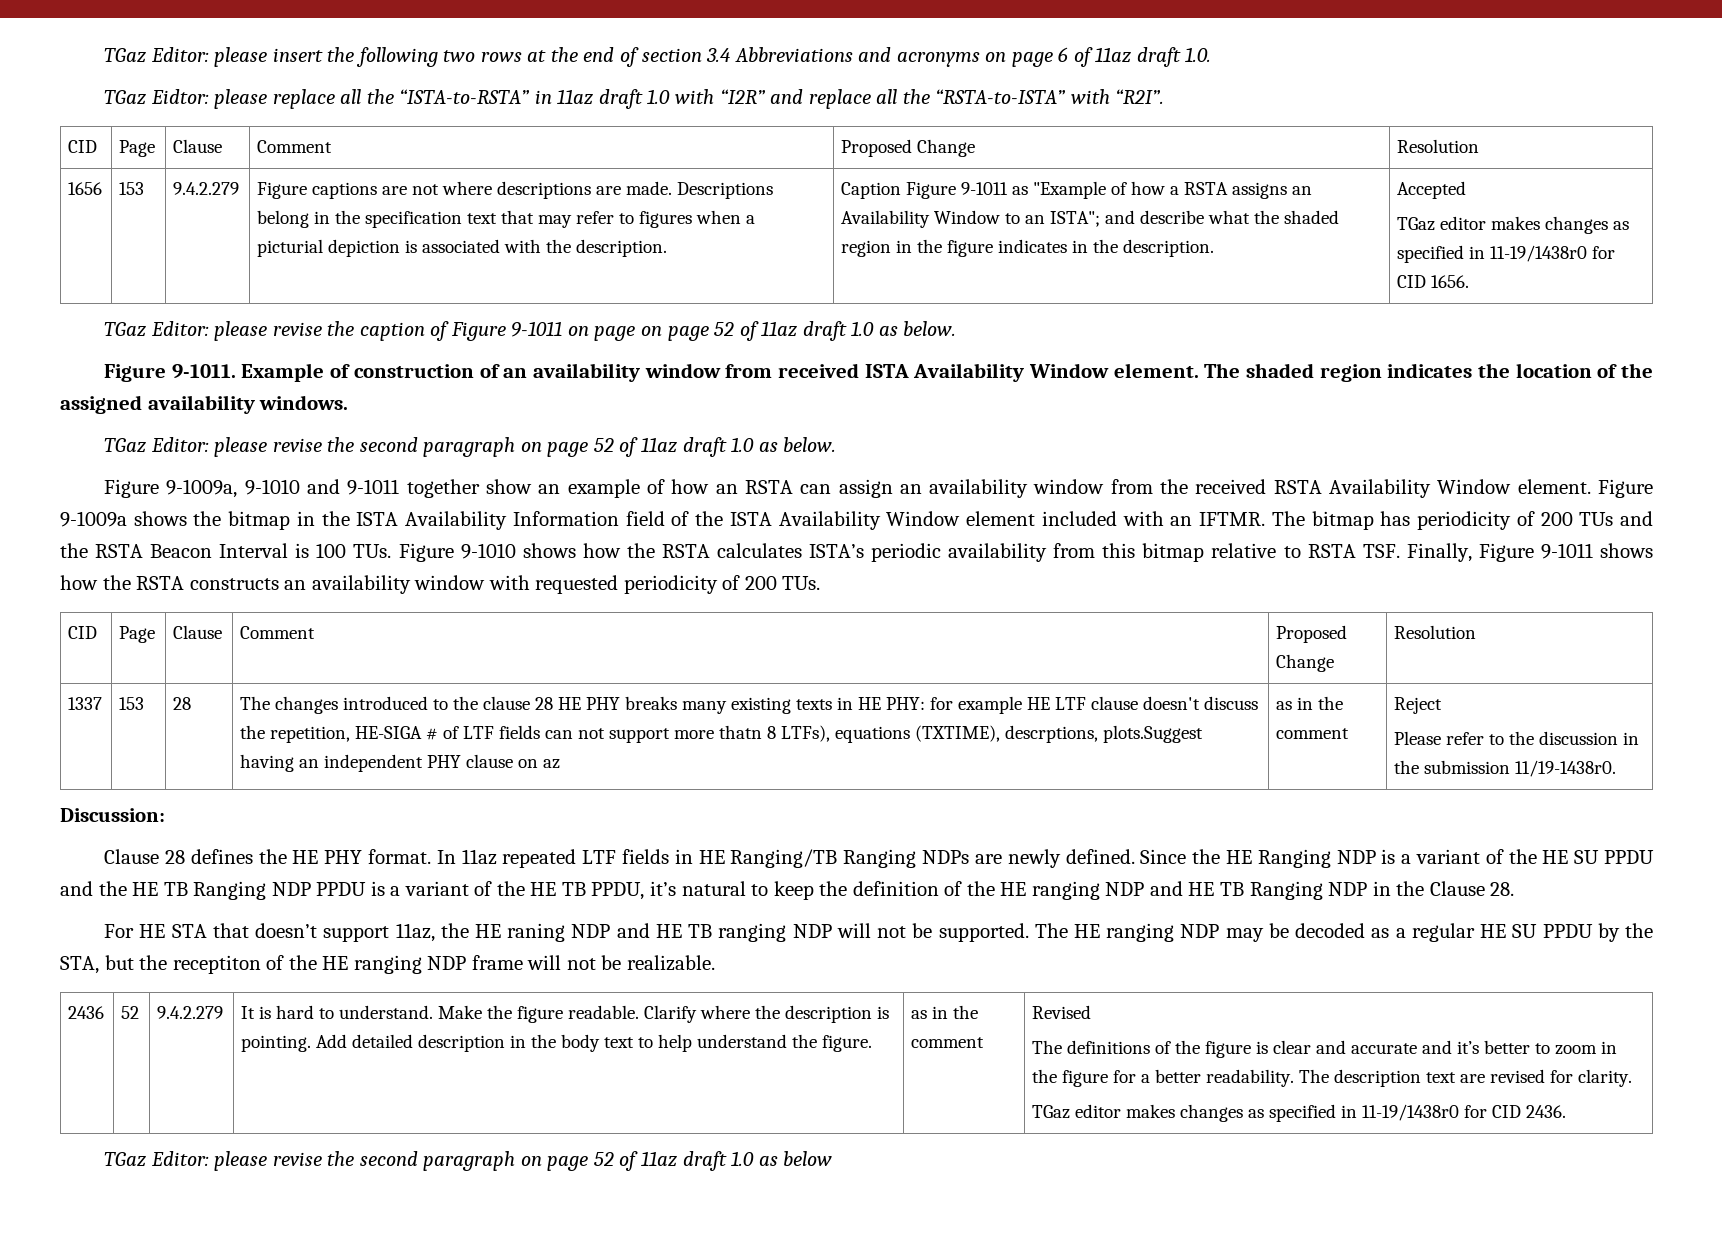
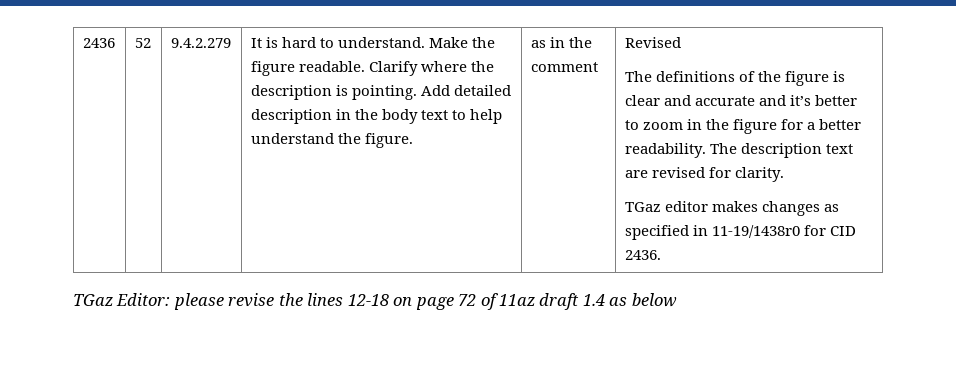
- TGaz Editor: please insert the following two rows at the end of section 3.4 Abbreviations and acronyms on page 6 of 11az draft 1.0.
- TGaz Eidtor: please replace all the “ISTA-to-RSTA” in 11az draft 1.0 with “I2R” and replace all the “RSTA-to-ISTA” with “R2I”.
- CID | Page | Clause | Comment | Proposed Change | Resolution
- 1656 | 153 | 9.4.2.279 | Figure captions are not where descriptions are made. Descriptions belong in the specification text that may refer to figures when a picturial depiction is associated with the description. | Caption Figure 9-1011 as "Example of how a RSTA assigns an Availability Window to an ISTA"; and describe what the shaded region in the figure indicates in the description. | Accepted
- TGaz editor makes changes as specified in 11-19/1438r0 for CID 1656.
- TGaz Editor: please revise the caption of Figure 9-1011 on page on page 52 of 11az draft 1.0 as below.
- Figure 9-1011. Example of construction of an availability window from received ISTA Availability Window element. The shaded region indicates the location of the assigned availability windows.
- TGaz Editor: please revise the second paragraph on page 52 of 11az draft 1.0 as below.
- Figure 9-1009a, 9-1010 and 9-1011 together show an example of how an RSTA can assign an availability window from the received RSTA Availability Window element. Figure 9-1009a shows the bitmap in the ISTA Availability Information field of the ISTA Availability Window element included with an IFTMR. The bitmap has periodicity of 200 TUs and the RSTA Beacon Interval is 100 TUs. Figure 9-1010 shows how the RSTA calculates ISTA’s periodic availability from this bitmap relative to RSTA TSF. Finally, Figure 9-1011 shows how the RSTA constructs an availability window with requested periodicity of 200 TUs.
- CID | Page | Clause | Comment | Proposed Change | Resolution
- 1337 | 153 | 28 | The changes introduced to the clause 28 HE PHY breaks many existing texts in HE PHY: for example HE LTF clause doesn't discuss the repetition, HE-SIGA # of LTF fields can not support more thatn 8 LTFs), equations (TXTIME), descrptions, plots.Suggest having an independent PHY clause on az | as in the comment | Reject
- Please refer to the discussion in the submission 11/19-1438r0.
- Discussion:
- Clause 28 defines the HE PHY format. In 11az repeated LTF fields in HE Ranging/TB Ranging NDPs are newly defined. Since the HE Ranging NDP is a variant of the HE SU PPDU and the HE TB Ranging NDP PPDU is a variant of the HE TB PPDU, it’s natural to keep the definition of the HE ranging NDP and HE TB Ranging NDP in the Clause 28.
- For HE STA that doesn’t support 11az, the HE raning NDP and HE TB ranging NDP will not be supported. The HE ranging NDP may be decoded as a regular HE SU PPDU by the STA, but the receptiton of the HE ranging NDP frame will not be realizable.
- TGaz Editor: please revise the second paragraph on page 52 of 11az draft 1.0 as below
+ TGaz Editor: please revise the lines 12-18 on page 72 of 11az draft 1.4 as below

